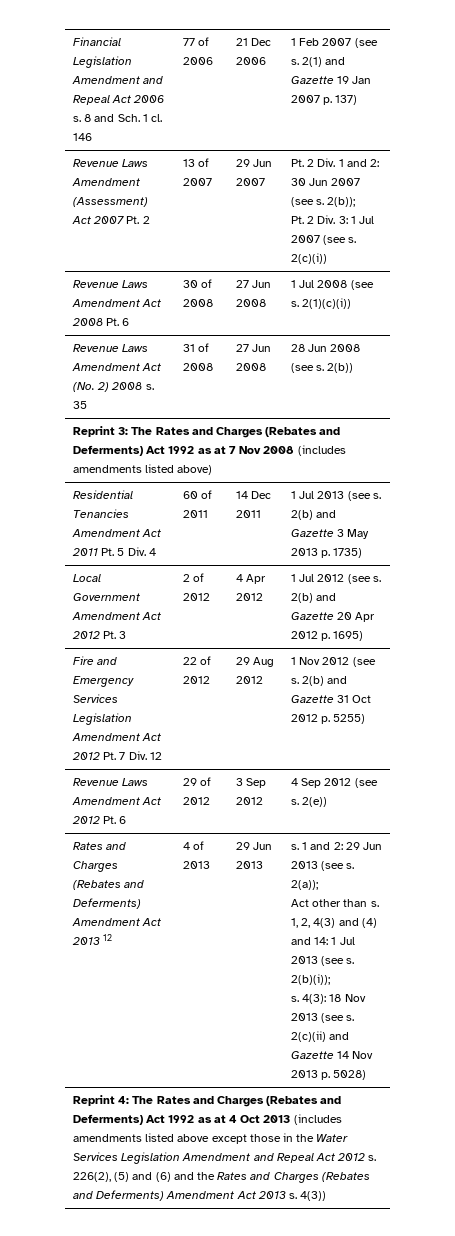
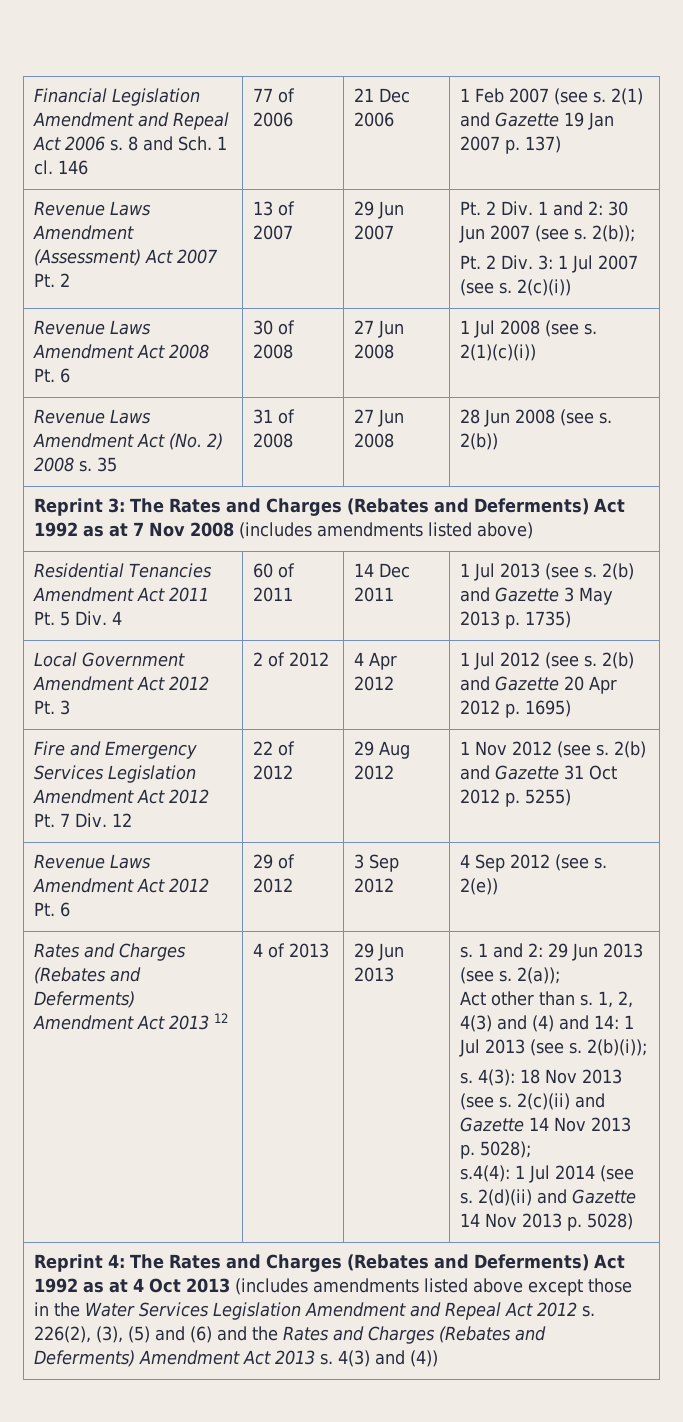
- 2(c)(ii) and Gazette 14 Nov 2013 p. 5028)
+ 2(c)(ii) and Gazette 14 Nov 2013 p. 5028);
+ s.4(4): 1 Jul 2014 (see s. 2(d)(ii) and Gazette 14 Nov 2013 p. 5028)
- 226(2), (5) and (6) and the Rates and Charges (Rebates and Deferments) Amendment Act 2013 s.
+ 226(2), (3), (5) and (6) and the Rates and Charges (Rebates and Deferments) Amendment Act 2013 s.
- 4(3))
+ 4(3) and (4))

